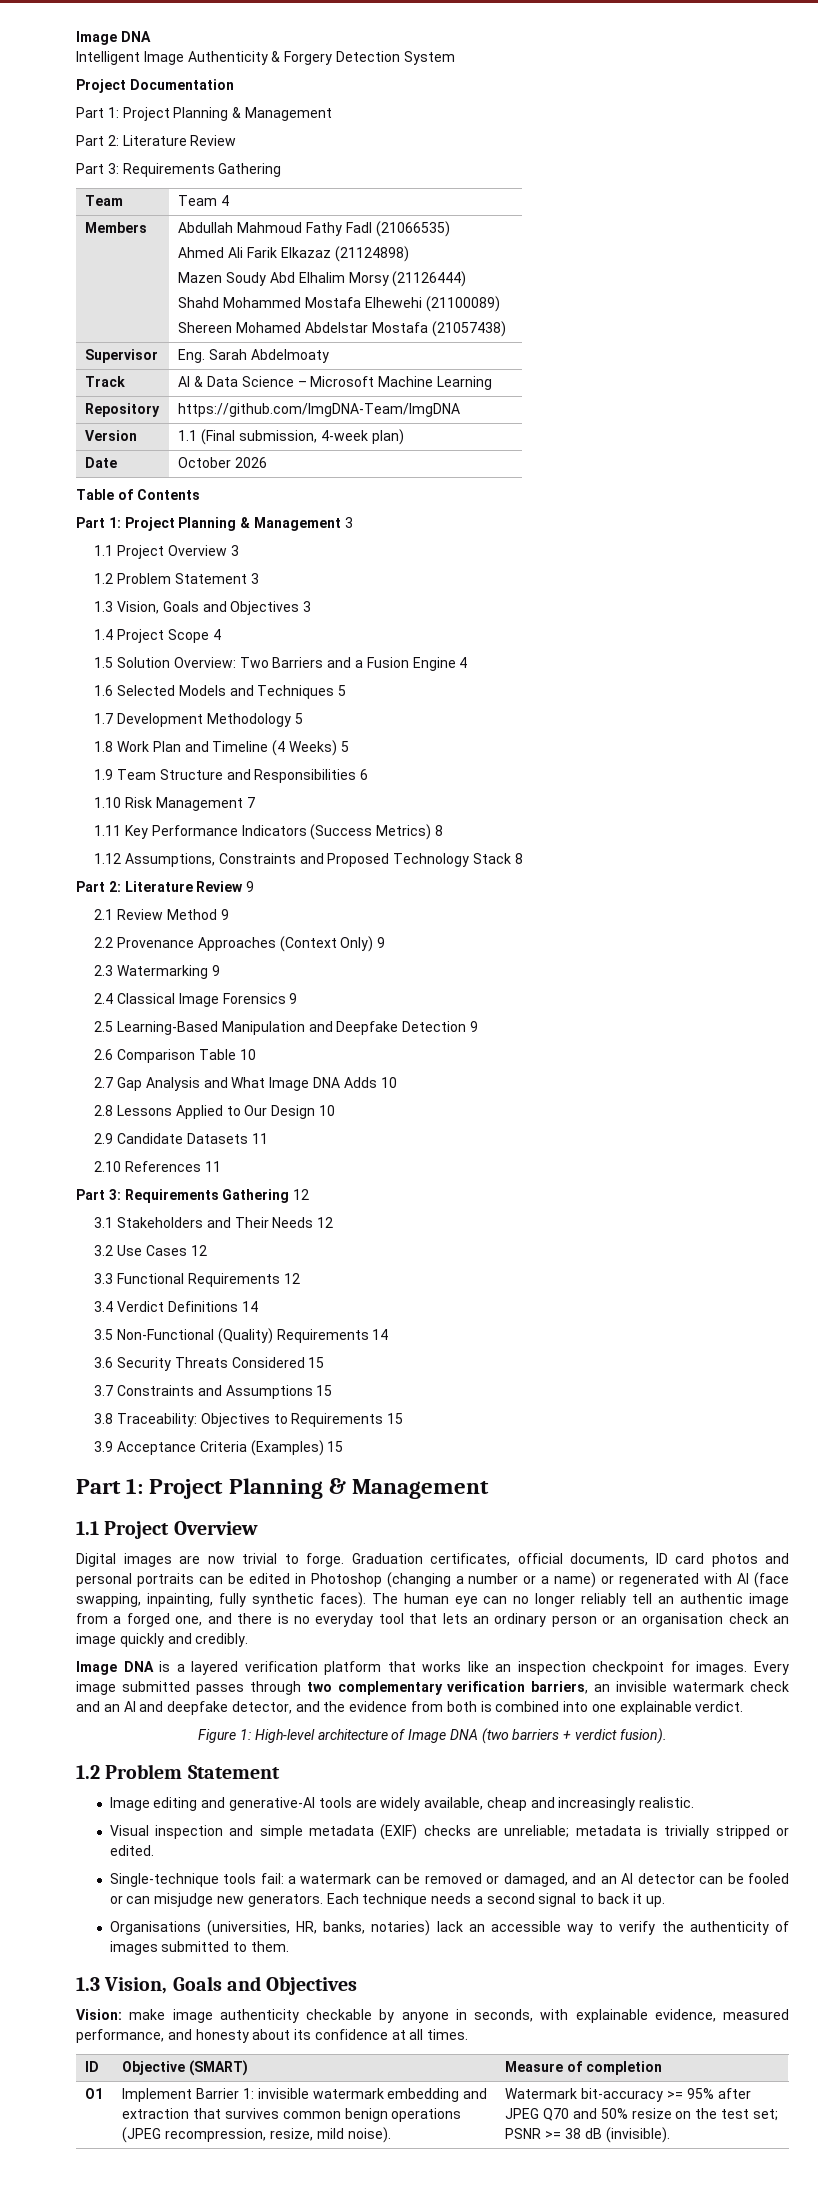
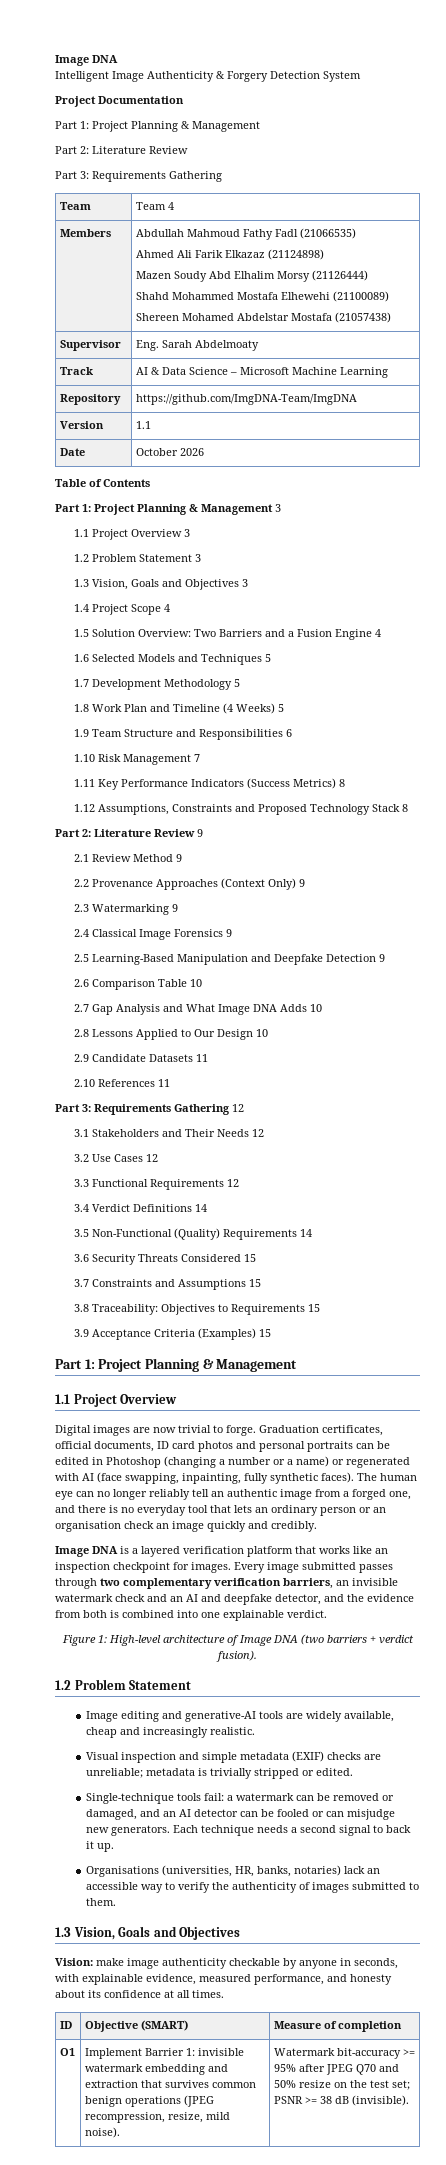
- Version | 1.1 (Final submission, 4-week plan)
+ Version | 1.1

